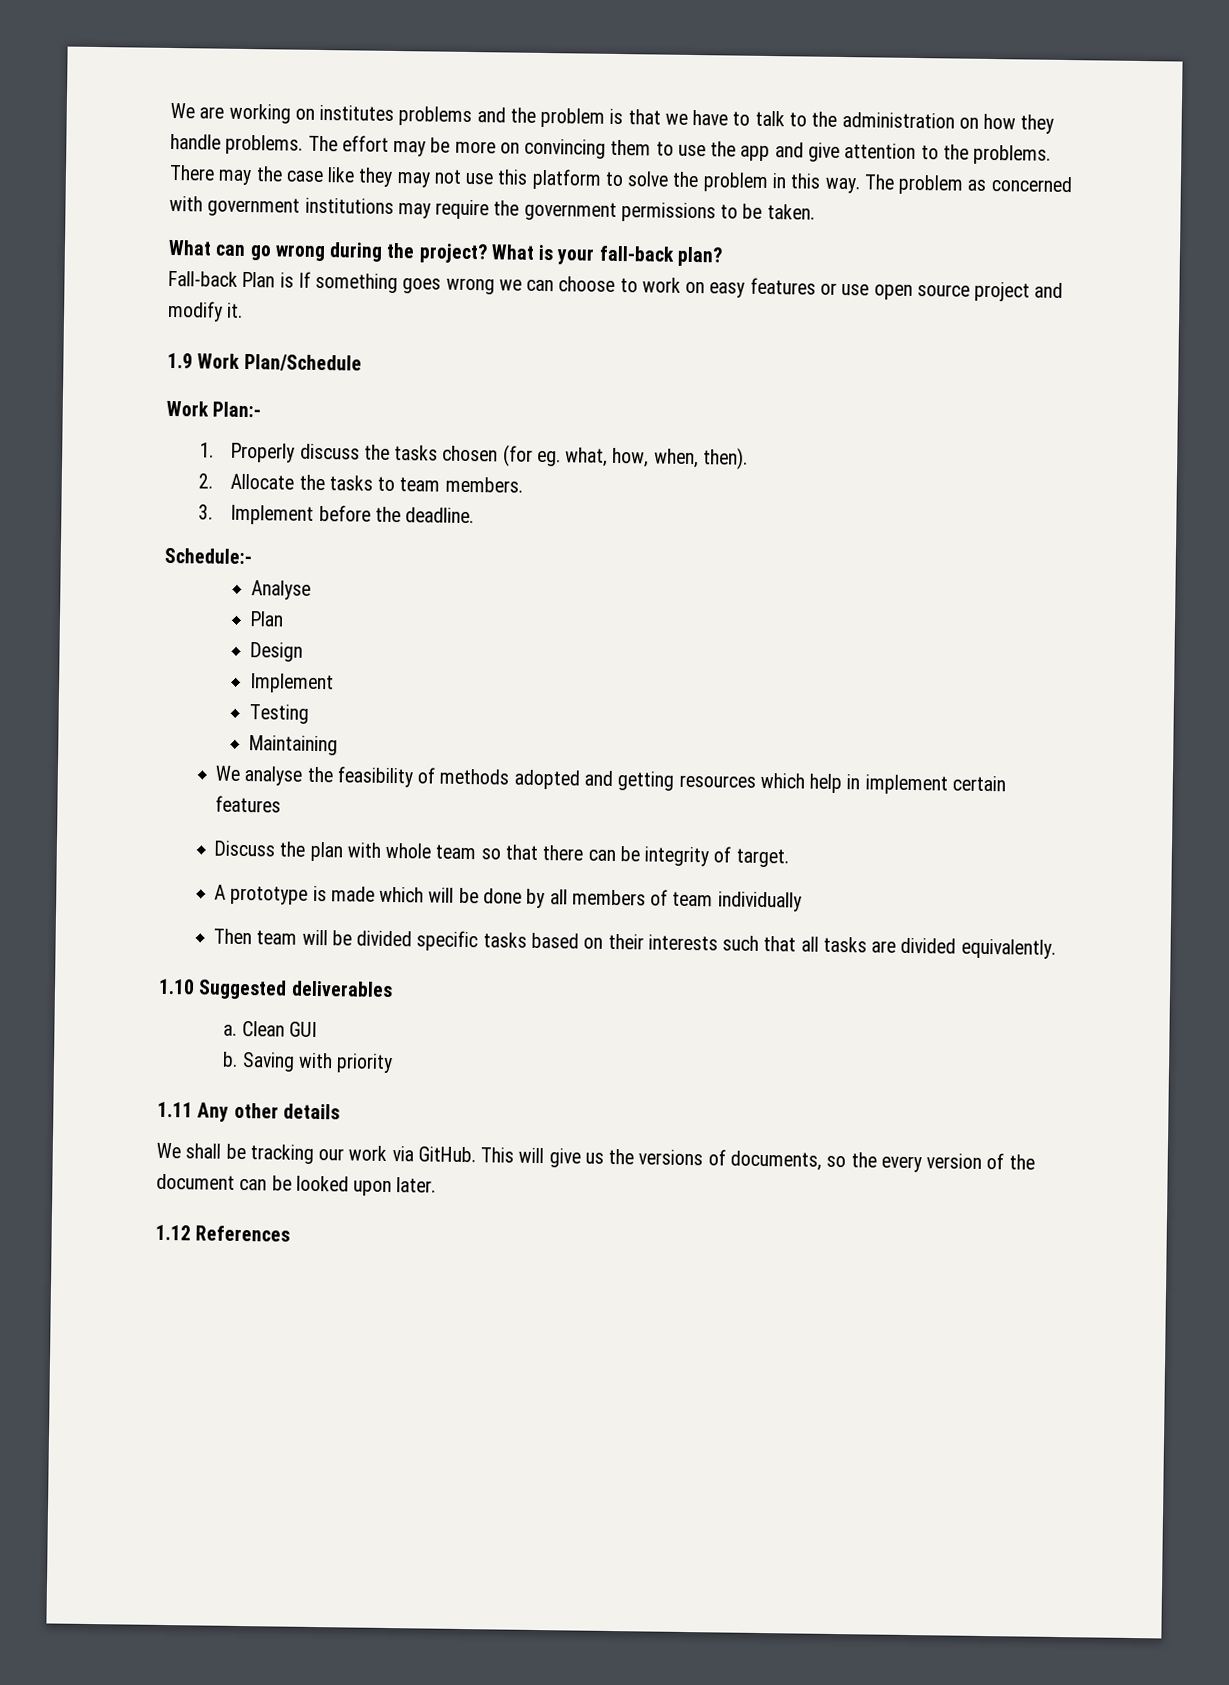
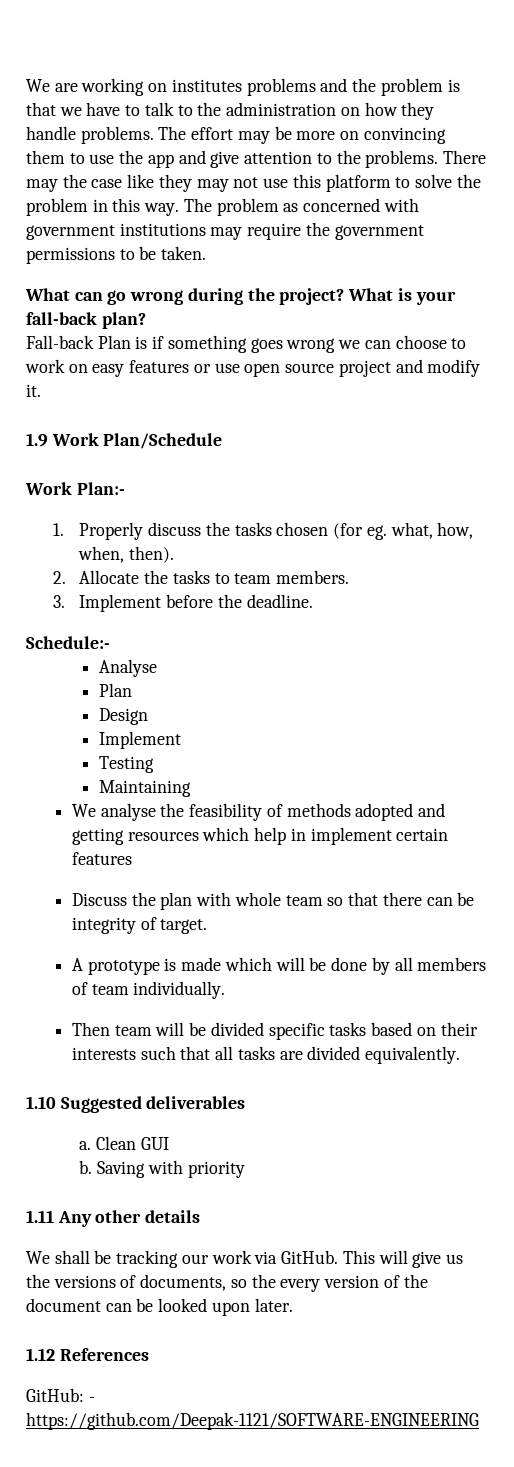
- Fall-back Plan is If something goes wrong we can choose to work on easy features or use open source project and modify it.
+ Fall-back Plan is if something goes wrong we can choose to work on easy features or use open source project and modify it.
- A prototype is made which will be done by all members of team individually
+ A prototype is made which will be done by all members of team individually.
+ GitHub: - https://github.com/Deepak-1121/SOFTWARE-ENGINEERING

